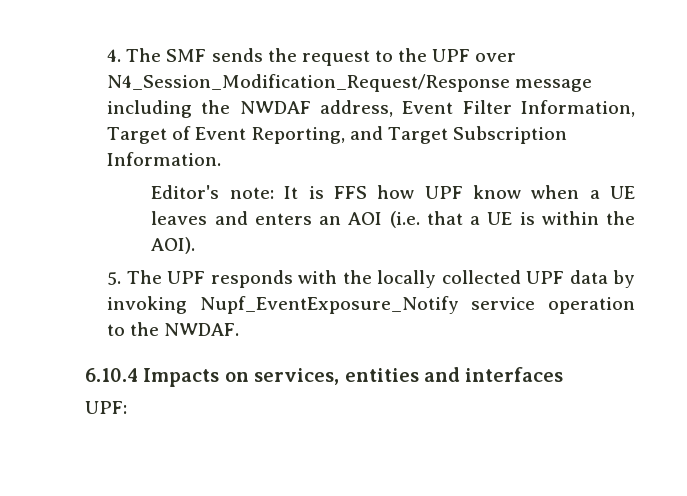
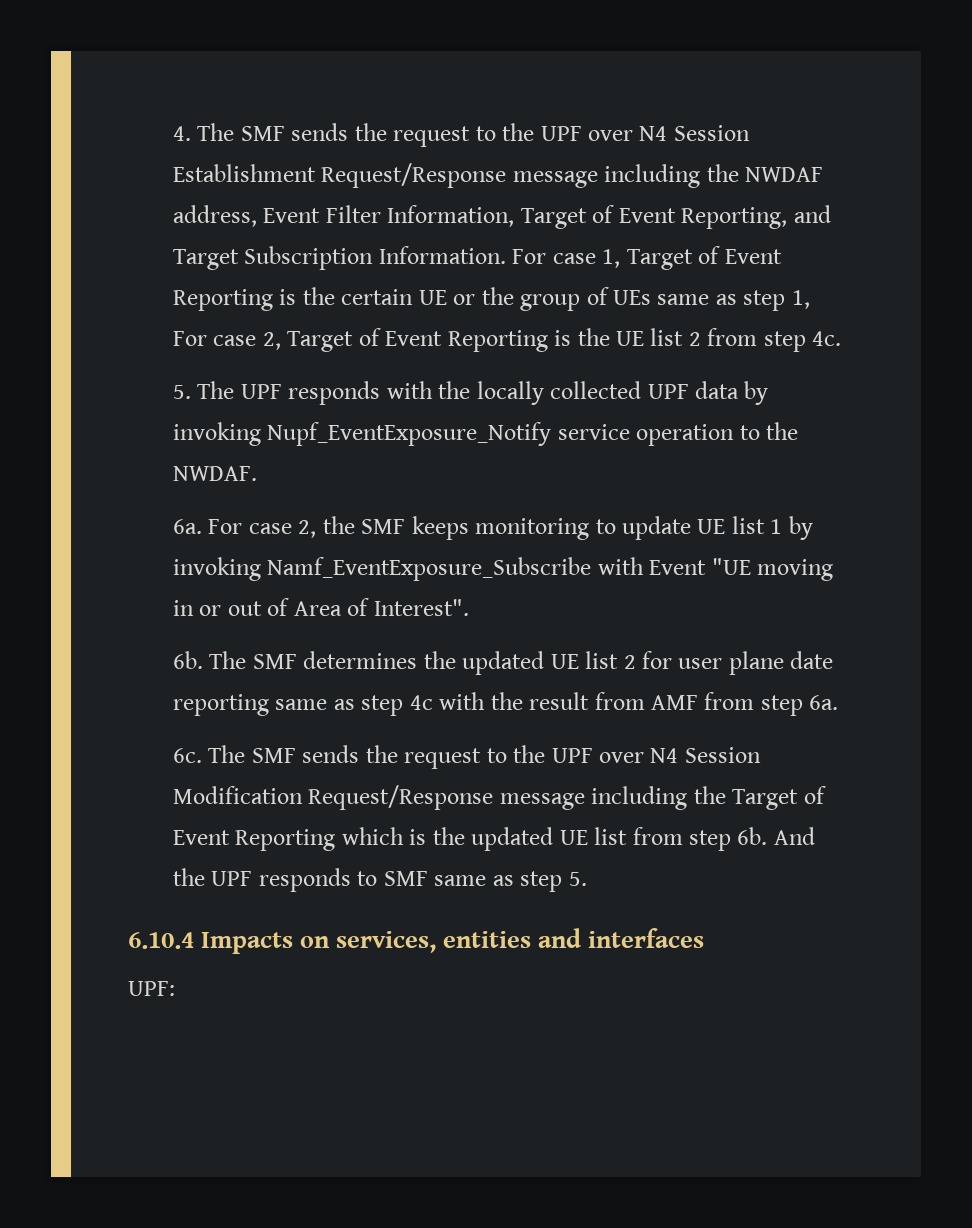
- 4. The SMF sends the request to the UPF over N4_Session_Modification_Request/Response message including the NWDAF address, Event Filter Information, Target of Event Reporting, and Target Subscription Information.
- Editor's note: It is FFS how UPF know when a UE leaves and enters an AOI (i.e. that a UE is within the AOI).
+ 4. The SMF sends the request to the UPF over N4 Session Establishment Request/Response message including the NWDAF address, Event Filter Information, Target of Event Reporting, and Target Subscription Information. For case 1, Target of Event Reporting is the certain UE or the group of UEs same as step 1, For case 2, Target of Event Reporting is the UE list 2 from step 4c.
+ 6a. For case 2, the SMF keeps monitoring to update UE list 1 by invoking Namf_EventExposure_Subscribe with Event "UE moving in or out of Area of Interest".
+ 6b. The SMF determines the updated UE list 2 for user plane date reporting same as step 4c with the result from AMF from step 6a.
+ 6c. The SMF sends the request to the UPF over N4 Session Modification Request/Response message including the Target of Event Reporting which is the updated UE list from step 6b. And the UPF responds to SMF same as step 5.

